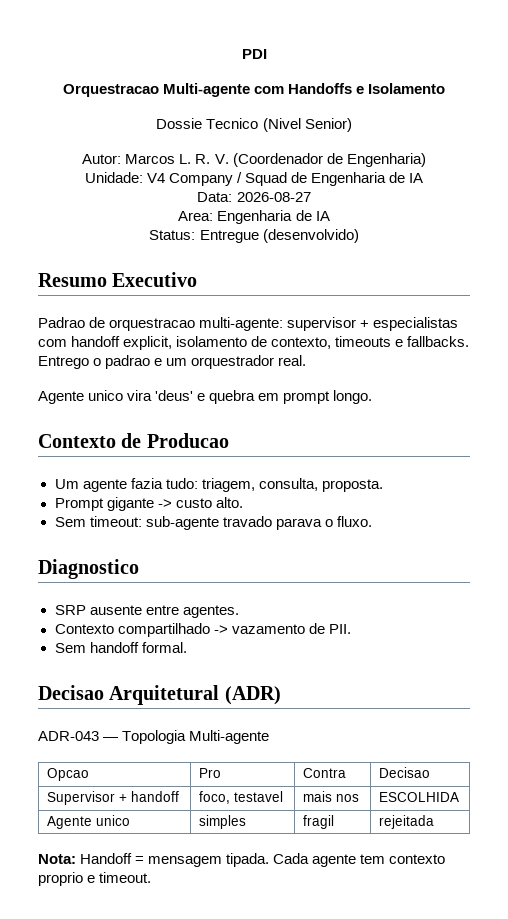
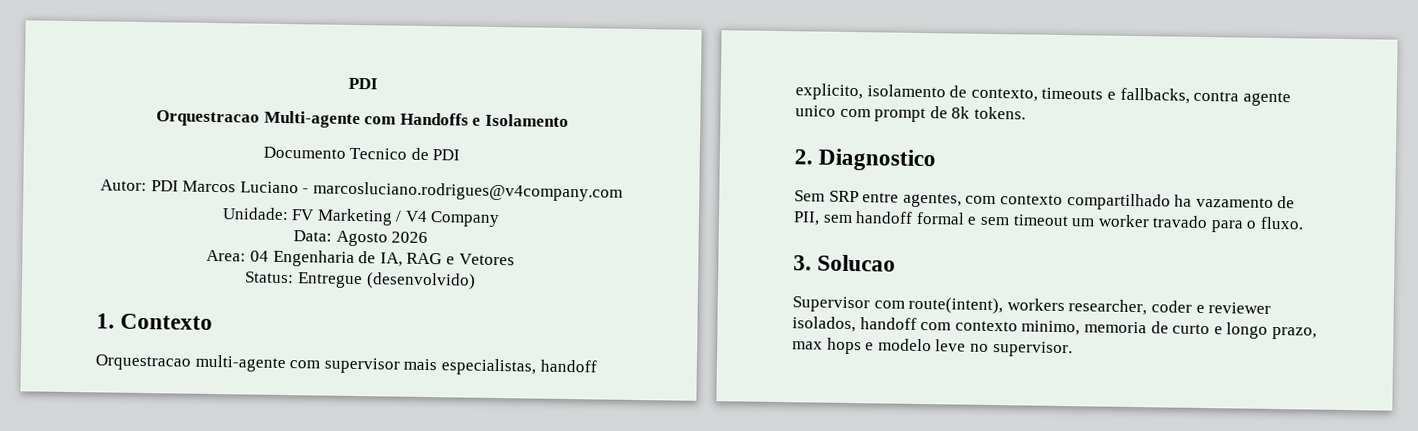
- Dossie Tecnico (Nivel Senior)
- Autor: Marcos L. R. V. (Coordenador de Engenharia)
- Unidade: V4 Company / Squad de Engenharia de IA
- Data: 2026-08-27
- Area: Engenharia de IA
+ Documento Tecnico de PDI
+ Autor: PDI Marcos Luciano - marcosluciano.rodrigues@v4company.com
+ Unidade: FV Marketing / V4 Company
+ Data: Agosto 2026
+ Area: 04 Engenharia de IA, RAG e Vetores
  Status: Entregue (desenvolvido)
- Resumo Executivo
- Padrao de orquestracao multi-agente: supervisor + especialistas com handoff explicit, isolamento de contexto, timeouts e fallbacks. Entrego o padrao e um orquestrador real.
- Agente unico vira 'deus' e quebra em prompt longo.
- Contexto de Producao
- Um agente fazia tudo: triagem, consulta, proposta.
- Prompt gigante -> custo alto.
- Sem timeout: sub-agente travado parava o fluxo.
- Diagnostico
- SRP ausente entre agentes.
- Contexto compartilhado -> vazamento de PII.
- Sem handoff formal.
- Decisao Arquitetural (ADR)
- ADR-043 — Topologia Multi-agente
- Opcao | Pro | Contra | Decisao
- Supervisor + handoff | foco, testavel | mais nos | ESCOLHIDA
- Agente unico | simples | fragil | rejeitada
- Nota: Handoff = mensagem tipada. Cada agente tem contexto proprio e timeout.
+ 1. Contexto
+ Orquestracao multi-agente com supervisor mais especialistas, handoff explicito, isolamento de contexto, timeouts e fallbacks, contra agente unico com prompt de 8k tokens.
+ 2. Diagnostico
+ Sem SRP entre agentes, com contexto compartilhado ha vazamento de PII, sem handoff formal e sem timeout um worker travado para o fluxo.
+ 3. Solucao
+ Supervisor com route(intent), workers researcher, coder e reviewer isolados, handoff com contexto minimo, memoria de curto e longo prazo, max hops e modelo leve no supervisor.

